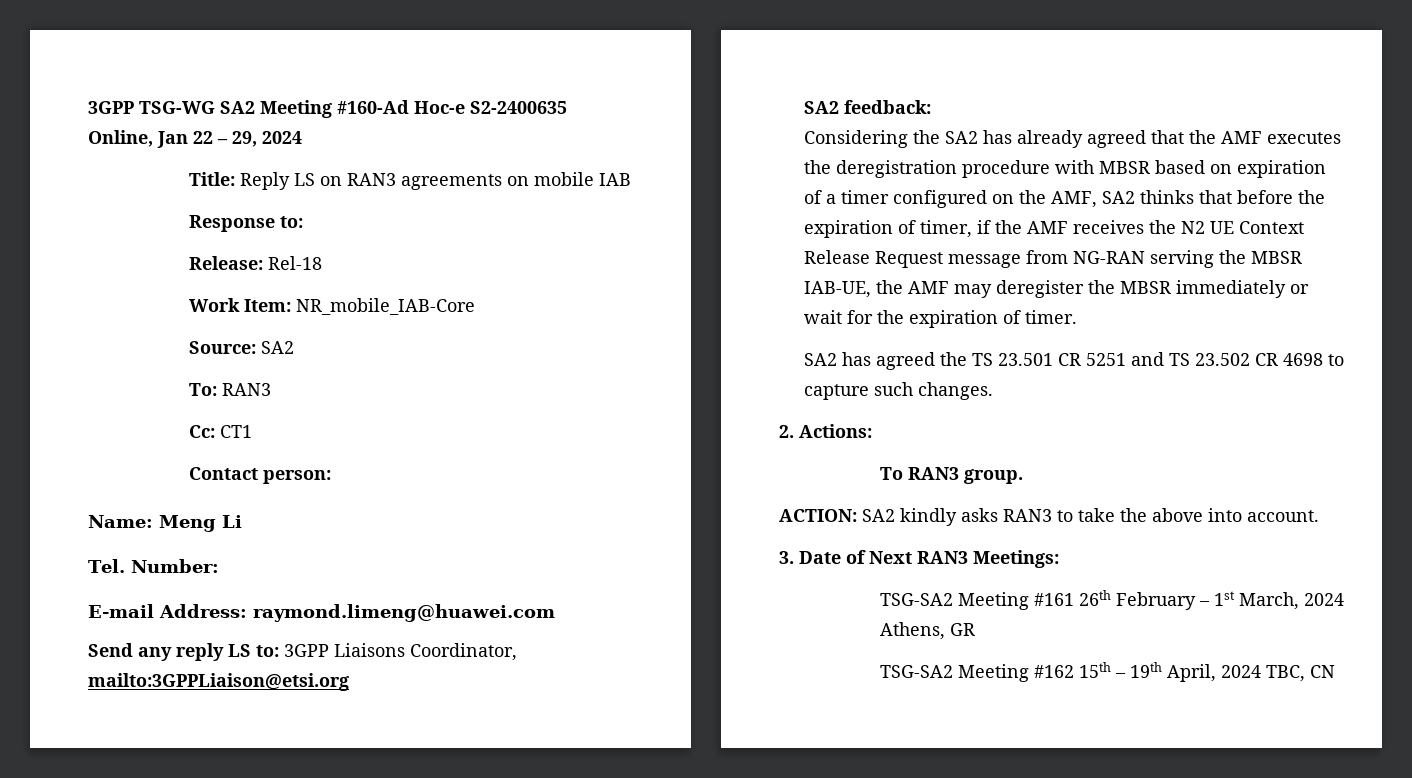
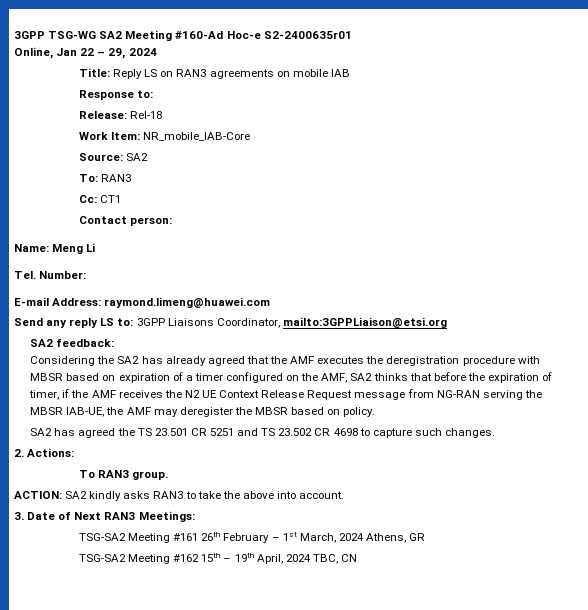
- 3GPP TSG-WG SA2 Meeting #160-Ad Hoc-e S2-2400635
+ 3GPP TSG-WG SA2 Meeting #160-Ad Hoc-e S2-2400635r01
- Considering the SA2 has already agreed that the AMF executes the deregistration procedure with MBSR based on expiration of a timer configured on the AMF, SA2 thinks that before the expiration of timer, if the AMF receives the N2 UE Context Release Request message from NG-RAN serving the MBSR IAB-UE, the AMF may deregister the MBSR immediately or wait for the expiration of timer.
+ Considering the SA2 has already agreed that the AMF executes the deregistration procedure with MBSR based on expiration of a timer configured on the AMF, SA2 thinks that before the expiration of timer, if the AMF receives the N2 UE Context Release Request message from NG-RAN serving the MBSR IAB-UE, the AMF may deregister the MBSR based on policy.

